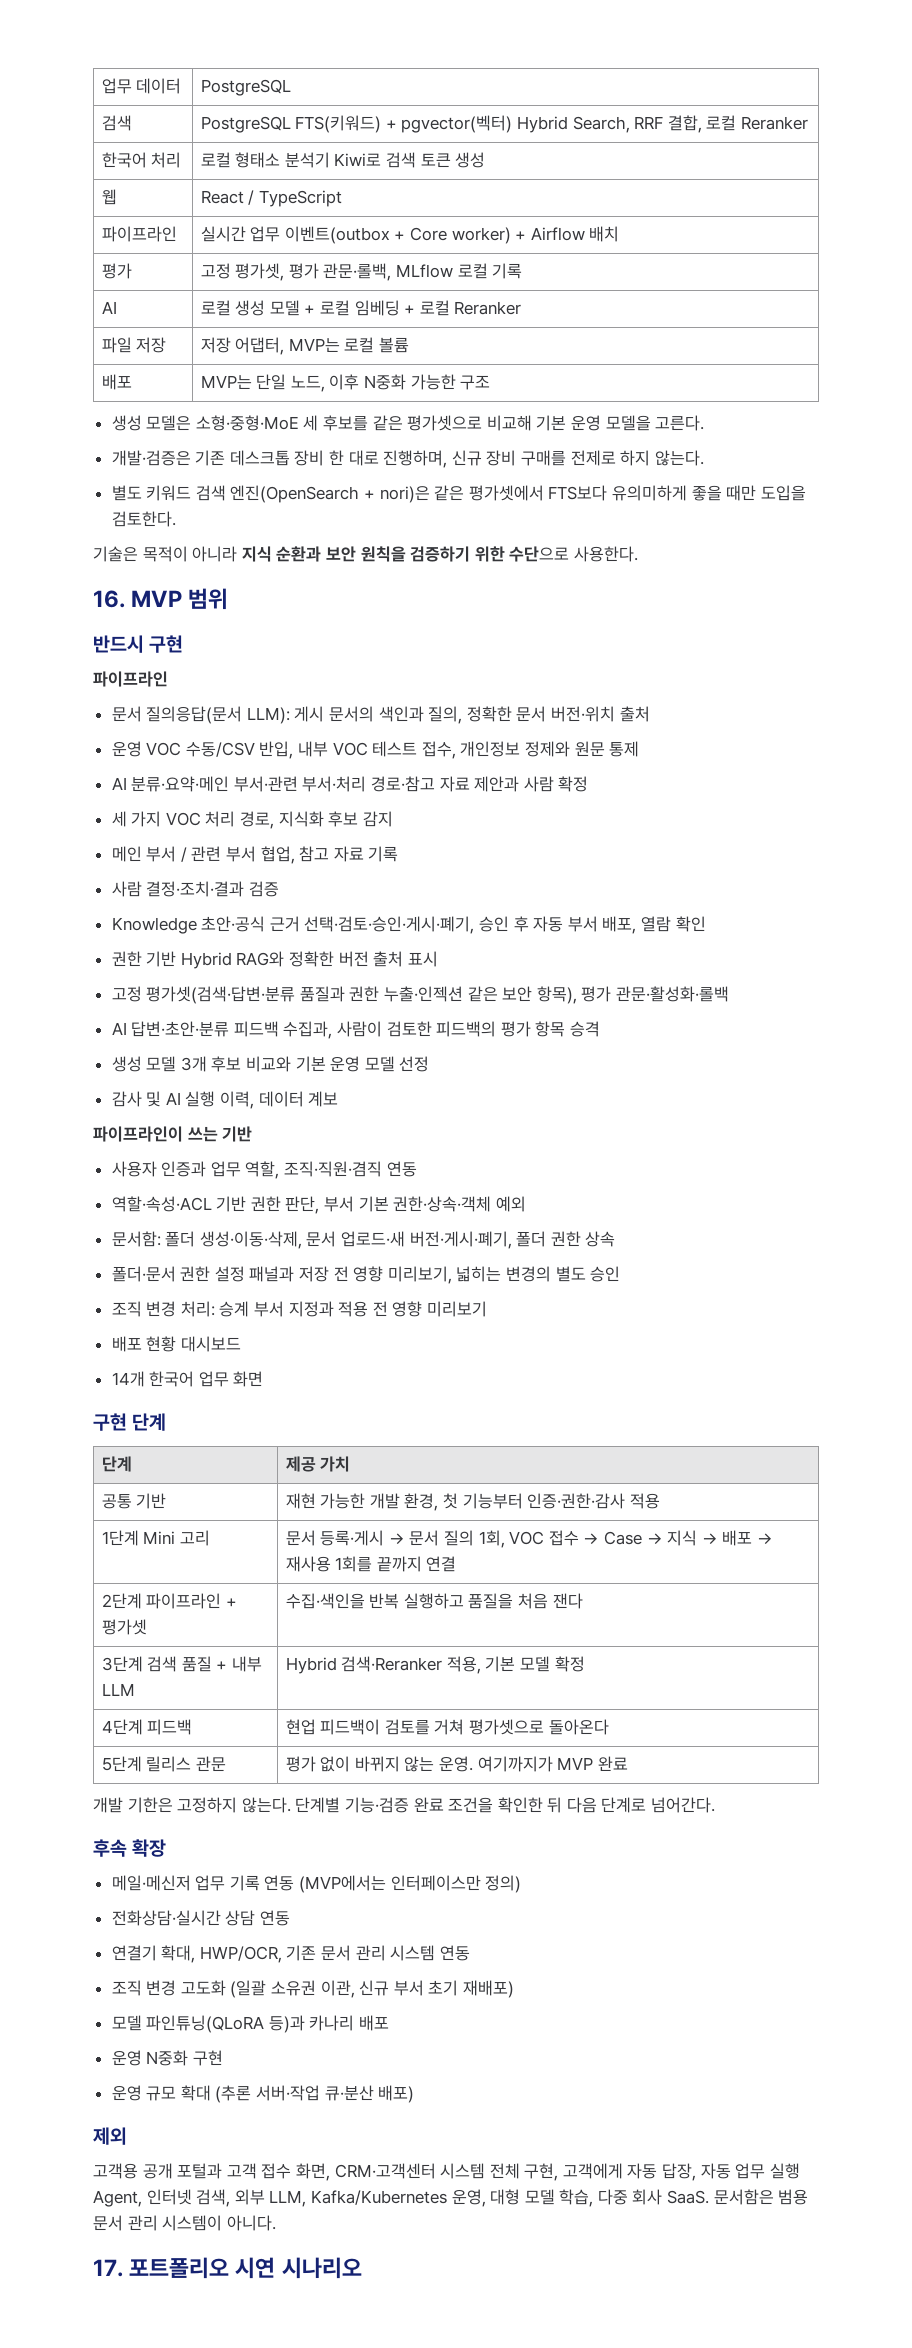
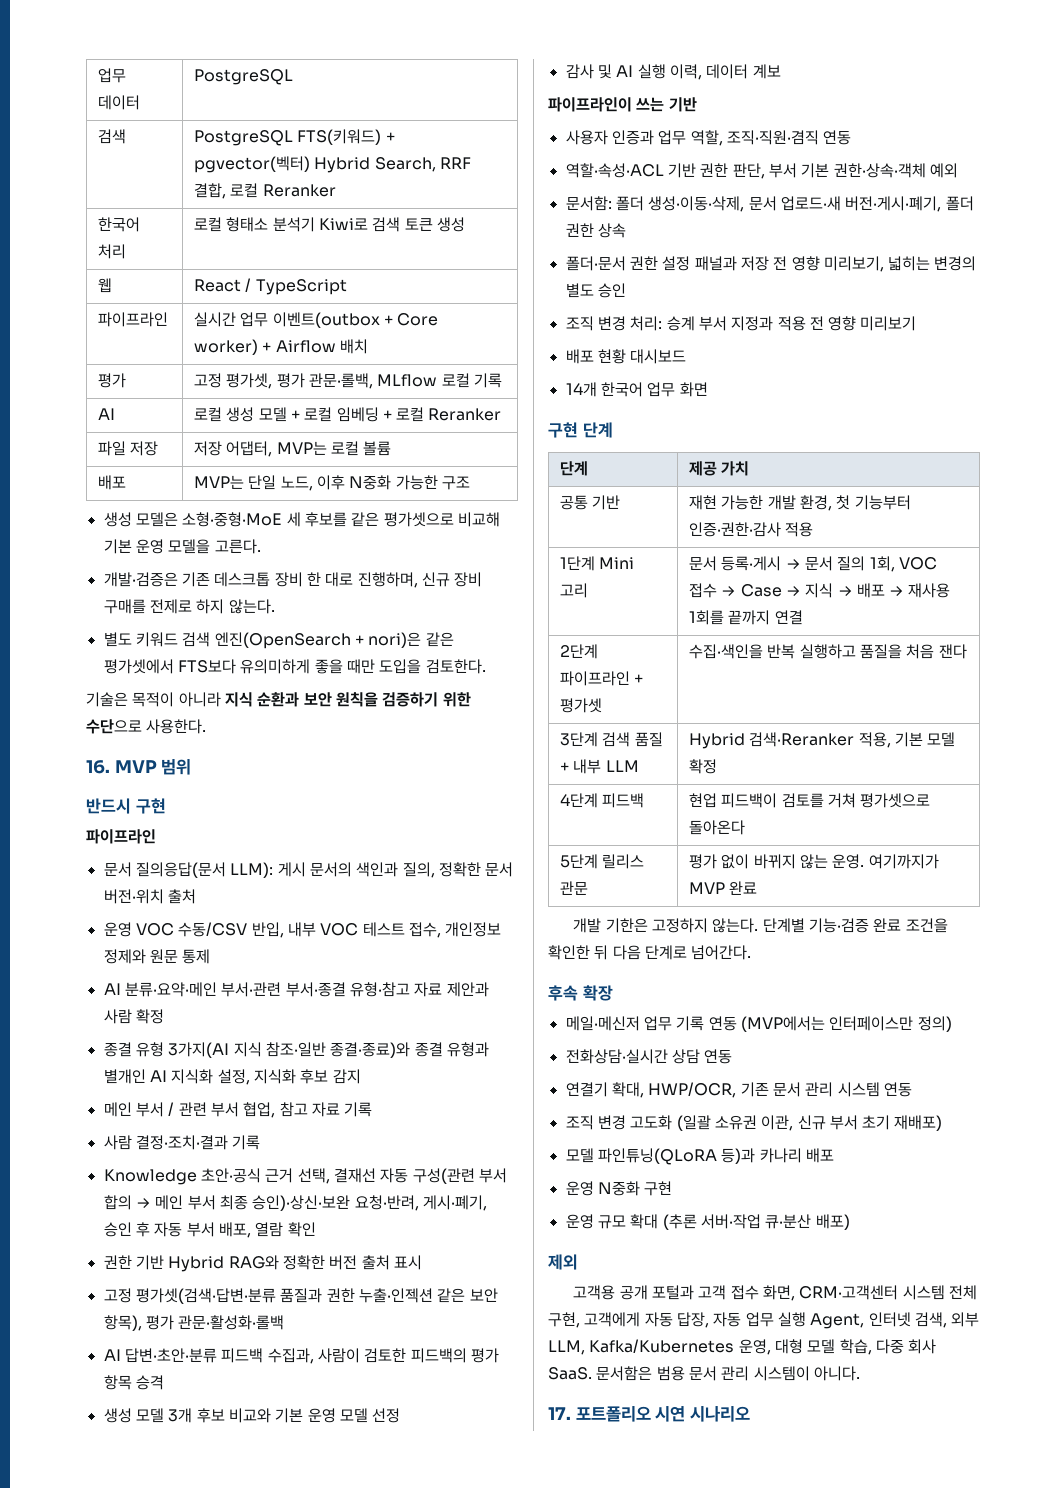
- AI 분류·요약·메인 부서·관련 부서·처리 경로·참고 자료 제안과 사람 확정
+ AI 분류·요약·메인 부서·관련 부서·종결 유형·참고 자료 제안과 사람 확정
- 세 가지 VOC 처리 경로, 지식화 후보 감지
+ 종결 유형 3가지(AI 지식 참조·일반 종결·종료)와 종결 유형과 별개인 AI 지식화 설정, 지식화 후보 감지
- 사람 결정·조치·결과 검증
+ 사람 결정·조치·결과 기록
- Knowledge 초안·공식 근거 선택·검토·승인·게시·폐기, 승인 후 자동 부서 배포, 열람 확인
+ Knowledge 초안·공식 근거 선택, 결재선 자동 구성(관련 부서 합의 → 메인 부서 최종 승인)·상신·보완 요청·반려, 게시·폐기, 승인 후 자동 부서 배포, 열람 확인

